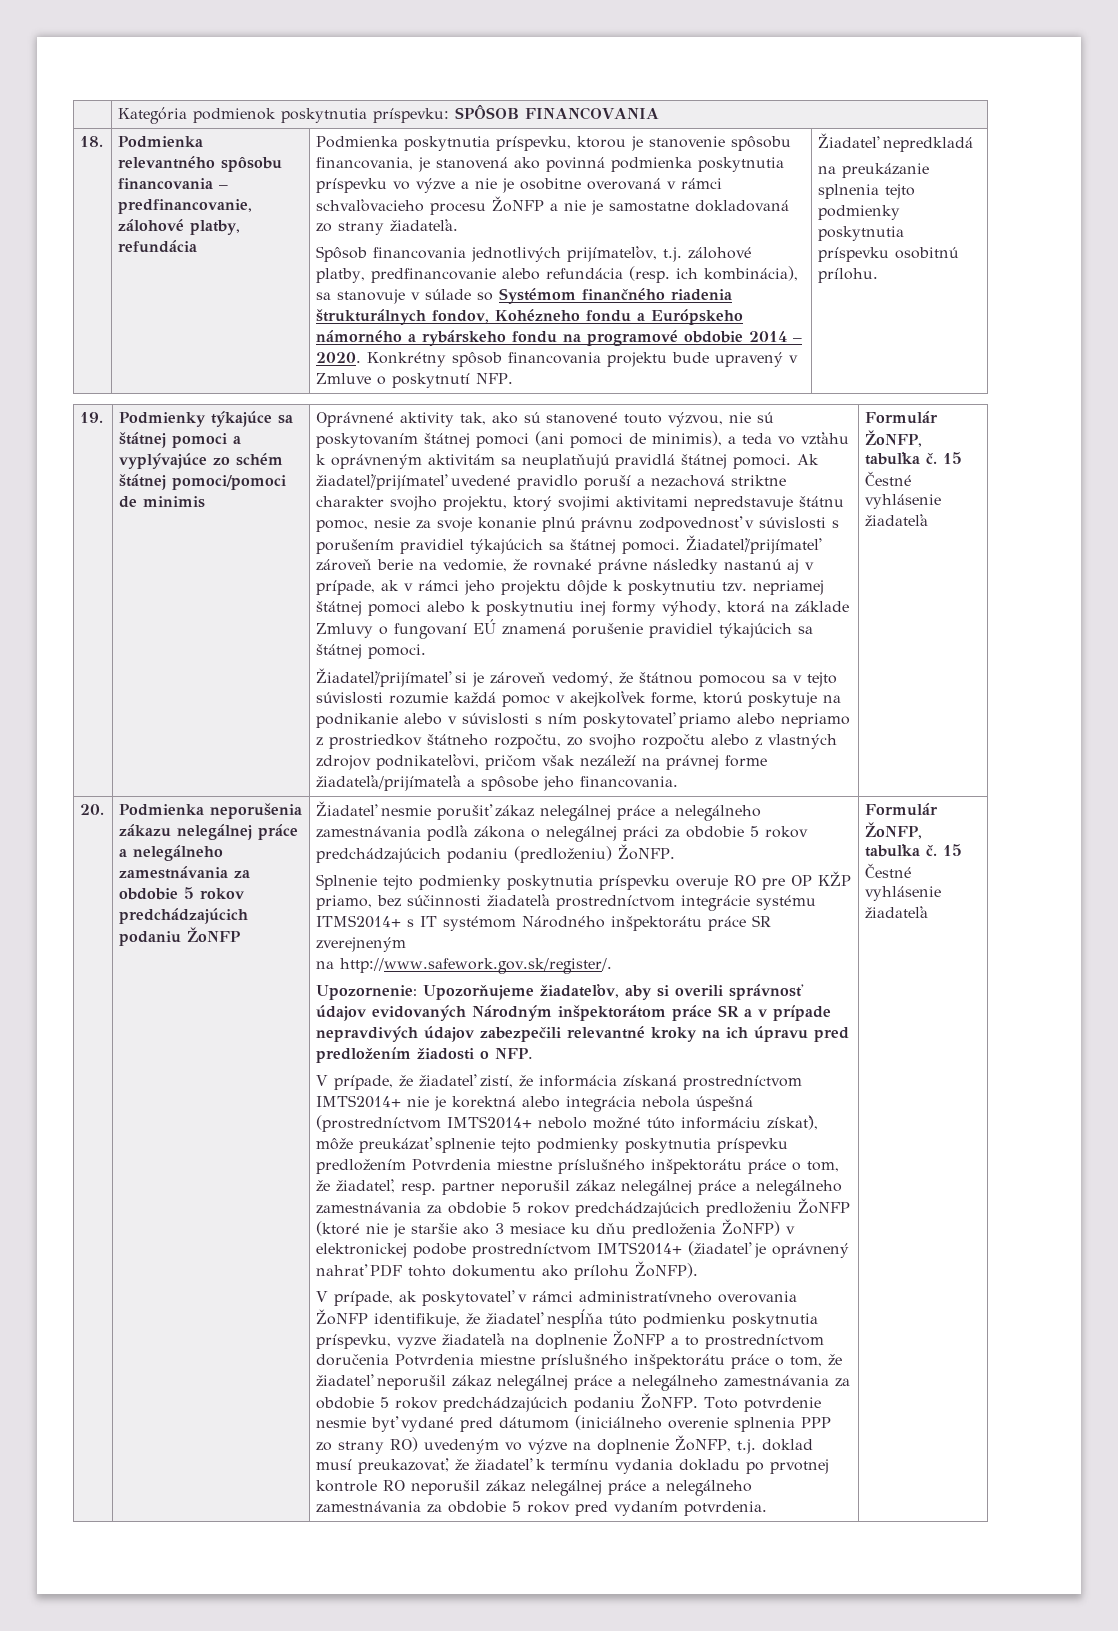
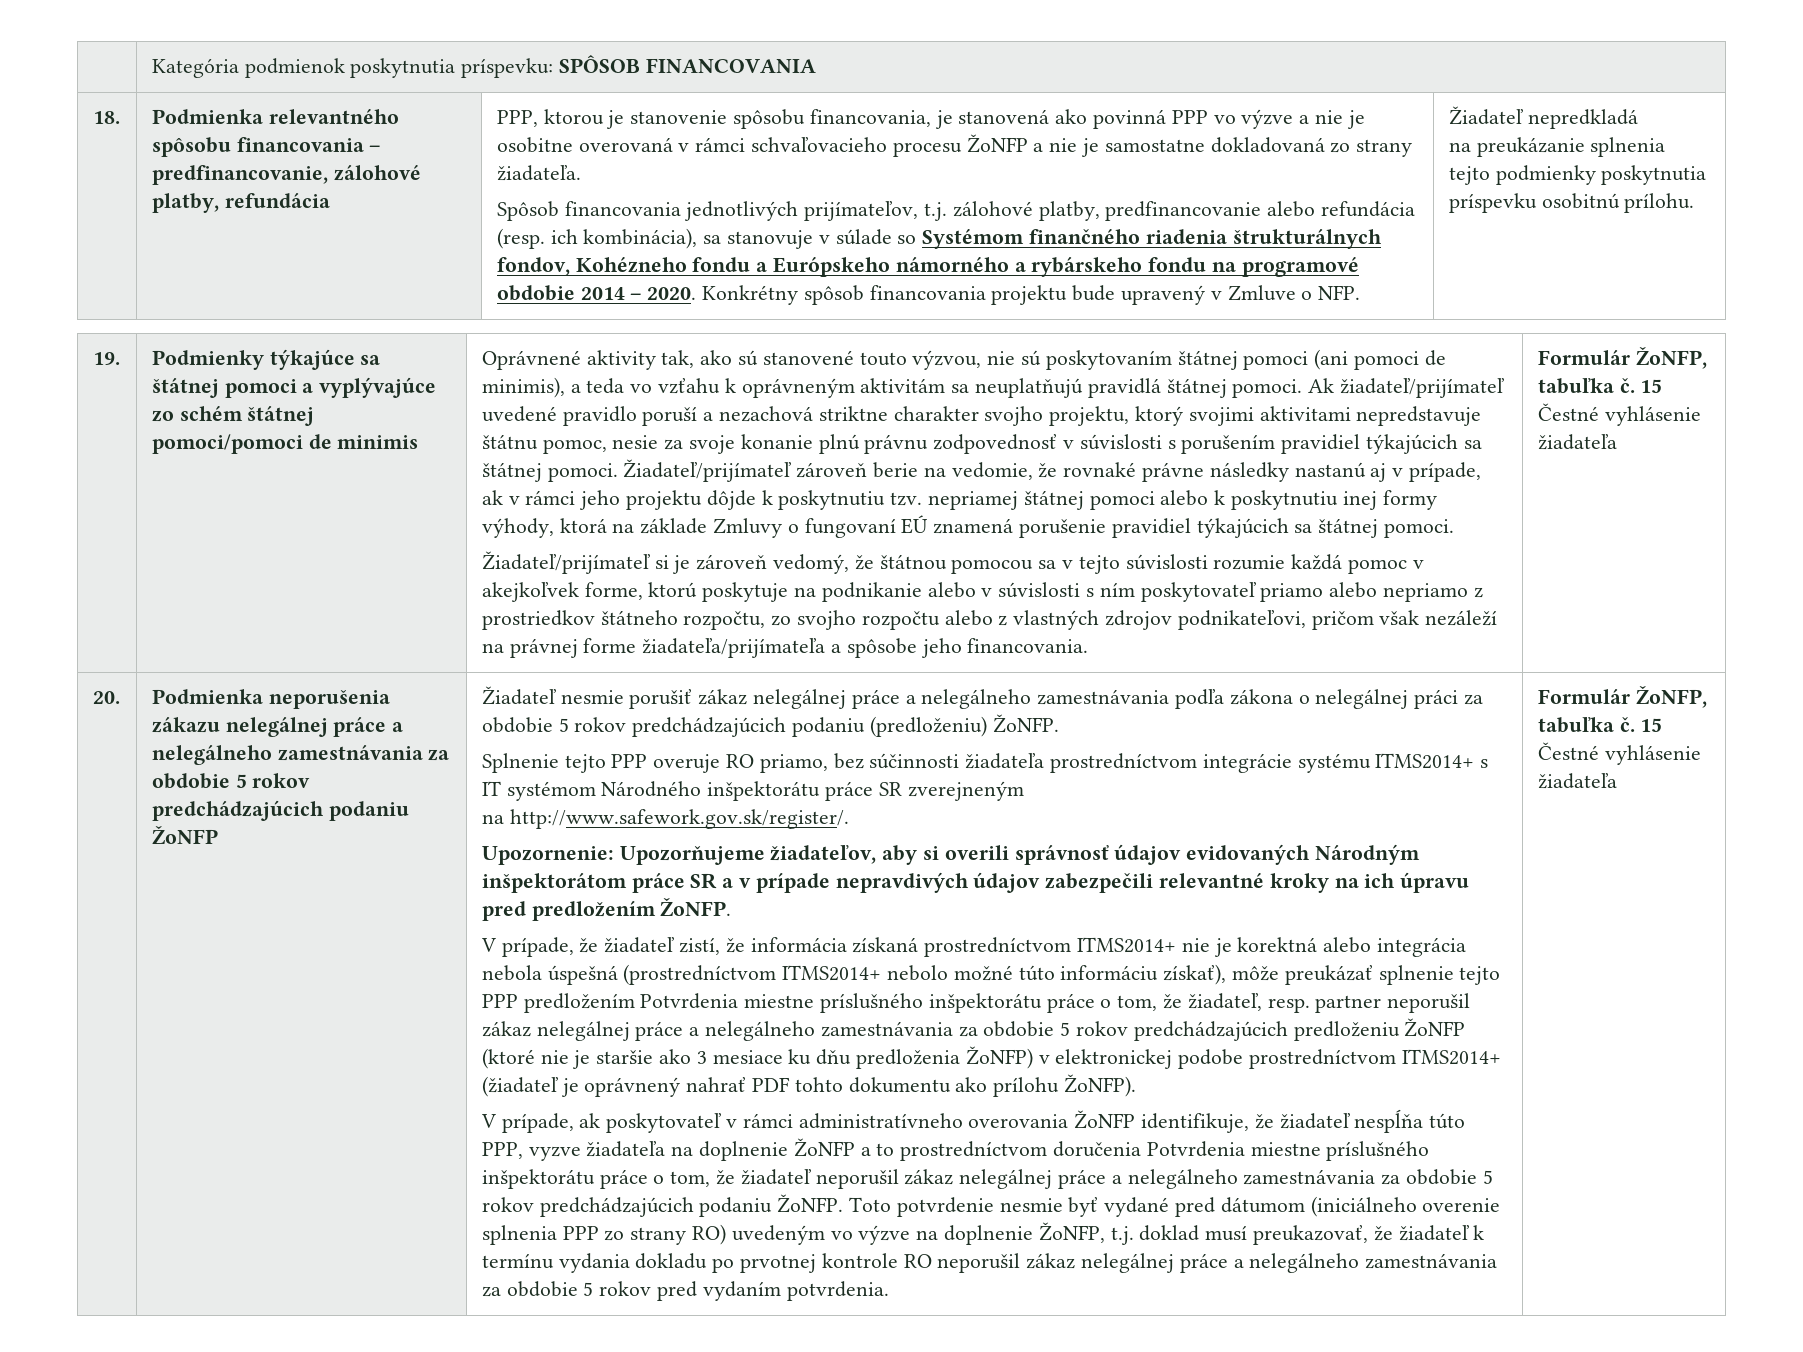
- Podmienka poskytnutia príspevku, ktorou je stanovenie spôsobu financovania, je stanovená ako povinná podmienka poskytnutia príspevku vo výzve a nie je osobitne overovaná v rámci schvaľovacieho procesu ŽoNFP a nie je samostatne dokladovaná zo strany žiadateľa.
+ PPP, ktorou je stanovenie spôsobu financovania, je stanovená ako povinná PPP vo výzve a nie je osobitne overovaná v rámci schvaľovacieho procesu ŽoNFP a nie je samostatne dokladovaná zo strany žiadateľa.
- Konkrétny spôsob financovania projektu bude upravený v Zmluve o poskytnutí NFP.
+ Konkrétny spôsob financovania projektu bude upravený v Zmluve o NFP.
- Splnenie tejto podmienky poskytnutia príspevku overuje RO pre OP KŽP priamo, bez súčinnosti žiadateľa prostredníctvom integrácie systému ITMS2014+ s IT systémom Národného inšpektorátu práce SR zverejneným
+ Splnenie tejto PPP overuje RO priamo, bez súčinnosti žiadateľa prostredníctvom integrácie systému ITMS2014+ s IT systémom Národného inšpektorátu práce SR zverejneným
- Upozornenie: Upozorňujeme žiadateľov, aby si overili správnosť údajov evidovaných Národným inšpektorátom práce SR a v prípade nepravdivých údajov zabezpečili relevantné kroky na ich úpravu pred predložením žiadosti o NFP.
+ Upozornenie: Upozorňujeme žiadateľov, aby si overili správnosť údajov evidovaných Národným inšpektorátom práce SR a v prípade nepravdivých údajov zabezpečili relevantné kroky na ich úpravu pred predložením ŽoNFP.
- V prípade, že žiadateľ zistí, že informácia získaná prostredníctvom IMTS2014+ nie je korektná alebo integrácia nebola úspešná (prostredníctvom IMTS2014+ nebolo možné túto informáciu získať), môže preukázať splnenie tejto podmienky poskytnutia príspevku predložením Potvrdenia miestne príslušného inšpektorátu práce o tom, že žiadateľ, resp. partner neporušil zákaz nelegálnej práce a nelegálneho zamestnávania za obdobie 5 rokov predchádzajúcich predloženiu ŽoNFP (ktoré nie je staršie ako 3 mesiace ku dňu predloženia ŽoNFP) v elektronickej podobe prostredníctvom IMTS2014+ (žiadateľ je oprávnený nahrať PDF tohto dokumentu ako prílohu ŽoNFP).
+ V prípade, že žiadateľ zistí, že informácia získaná prostredníctvom ITMS2014+ nie je korektná alebo integrácia nebola úspešná (prostredníctvom ITMS2014+ nebolo možné túto informáciu získať), môže preukázať splnenie tejto PPP predložením Potvrdenia miestne príslušného inšpektorátu práce o tom, že žiadateľ, resp. partner neporušil zákaz nelegálnej práce a nelegálneho zamestnávania za obdobie 5 rokov predchádzajúcich predloženiu ŽoNFP (ktoré nie je staršie ako 3 mesiace ku dňu predloženia ŽoNFP) v elektronickej podobe prostredníctvom ITMS2014+ (žiadateľ je oprávnený nahrať PDF tohto dokumentu ako prílohu ŽoNFP).
- V prípade, ak poskytovateľ v rámci administratívneho overovania ŽoNFP identifikuje, že žiadateľ nespĺňa túto podmienku poskytnutia príspevku, vyzve žiadateľa na doplnenie ŽoNFP a to prostredníctvom doručenia Potvrdenia miestne príslušného inšpektorátu práce o tom, že žiadateľ neporušil zákaz nelegálnej práce a nelegálneho zamestnávania za obdobie 5 rokov predchádzajúcich podaniu ŽoNFP.
+ V prípade, ak poskytovateľ v rámci administratívneho overovania ŽoNFP identifikuje, že žiadateľ nespĺňa túto PPP, vyzve žiadateľa na doplnenie ŽoNFP a to prostredníctvom doručenia Potvrdenia miestne príslušného inšpektorátu práce o tom, že žiadateľ neporušil zákaz nelegálnej práce a nelegálneho zamestnávania za obdobie 5 rokov predchádzajúcich podaniu ŽoNFP.

